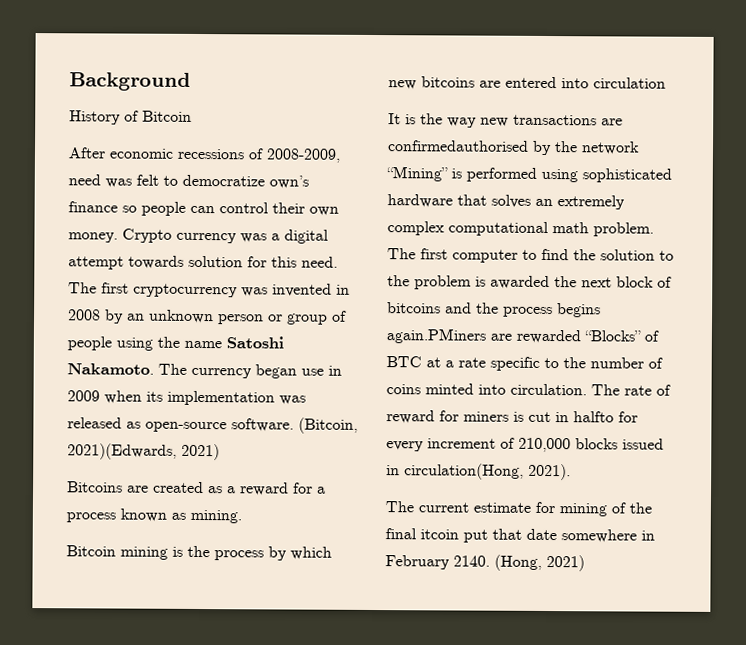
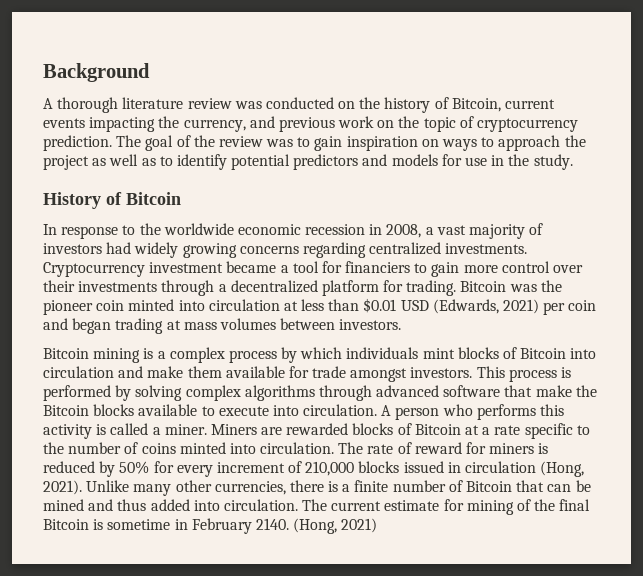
+ A thorough literature review was conducted on the history of Bitcoin, current events impacting the currency, and previous work on the topic of cryptocurrency prediction. The goal of the review was to gain inspiration on ways to approach the project as well as to identify potential predictors and models for use in the study.
  History of Bitcoin
- After economic recessions of 2008-2009, need was felt to democratize own’s finance so people can control their own money. Crypto currency was a digital attempt towards solution for this need. The first cryptocurrency was invented in 2008 by an unknown person or group of people using the name Satoshi Nakamoto. The currency began use in 2009 when its implementation was released as open-source software. (Bitcoin, 2021)(Edwards, 2021)
- Bitcoins are created as a reward for a process known as mining.
+ In response to the worldwide economic recession in 2008, a vast majority of investors had widely growing concerns regarding centralized investments. Cryptocurrency investment became a tool for financiers to gain more control over their investments through a decentralized platform for trading. Bitcoin was the pioneer coin minted into circulation at less than $0.01 USD (Edwards, 2021) per coin and began trading at mass volumes between investors.
- Bitcoin mining is the process by which new bitcoins are entered into circulation
- It is the way new transactions are confirmedauthorised by the network “Mining” is performed using sophisticated hardware that solves an extremely complex computational math problem. The first computer to find the solution to the problem is awarded the next block of bitcoins and the process begins again.PMiners are rewarded “Blocks” of BTC at a rate specific to the number of coins minted into circulation.
+ Bitcoin mining is a complex process by which individuals mint blocks of Bitcoin into circulation and make them available for trade amongst investors. This process is performed by solving complex algorithms through advanced software that make the Bitcoin blocks available to execute into circulation. A person who performs this activity is called a miner. Miners are rewarded blocks of Bitcoin at a rate specific to the number of coins minted into circulation.
- The rate of reward for miners is cut in halfto for every increment of 210,000 blocks issued in circulation(Hong, 2021).
- The current estimate for mining of the final itcoin put that date somewhere in February 2140.
+ The rate of reward for miners is reduced by 50% for every increment of 210,000 blocks issued in circulation (Hong, 2021). Unlike many other currencies, there is a finite number of Bitcoin that can be mined and thus added into circulation. The current estimate for mining of the final Bitcoin is sometime in February 2140.

